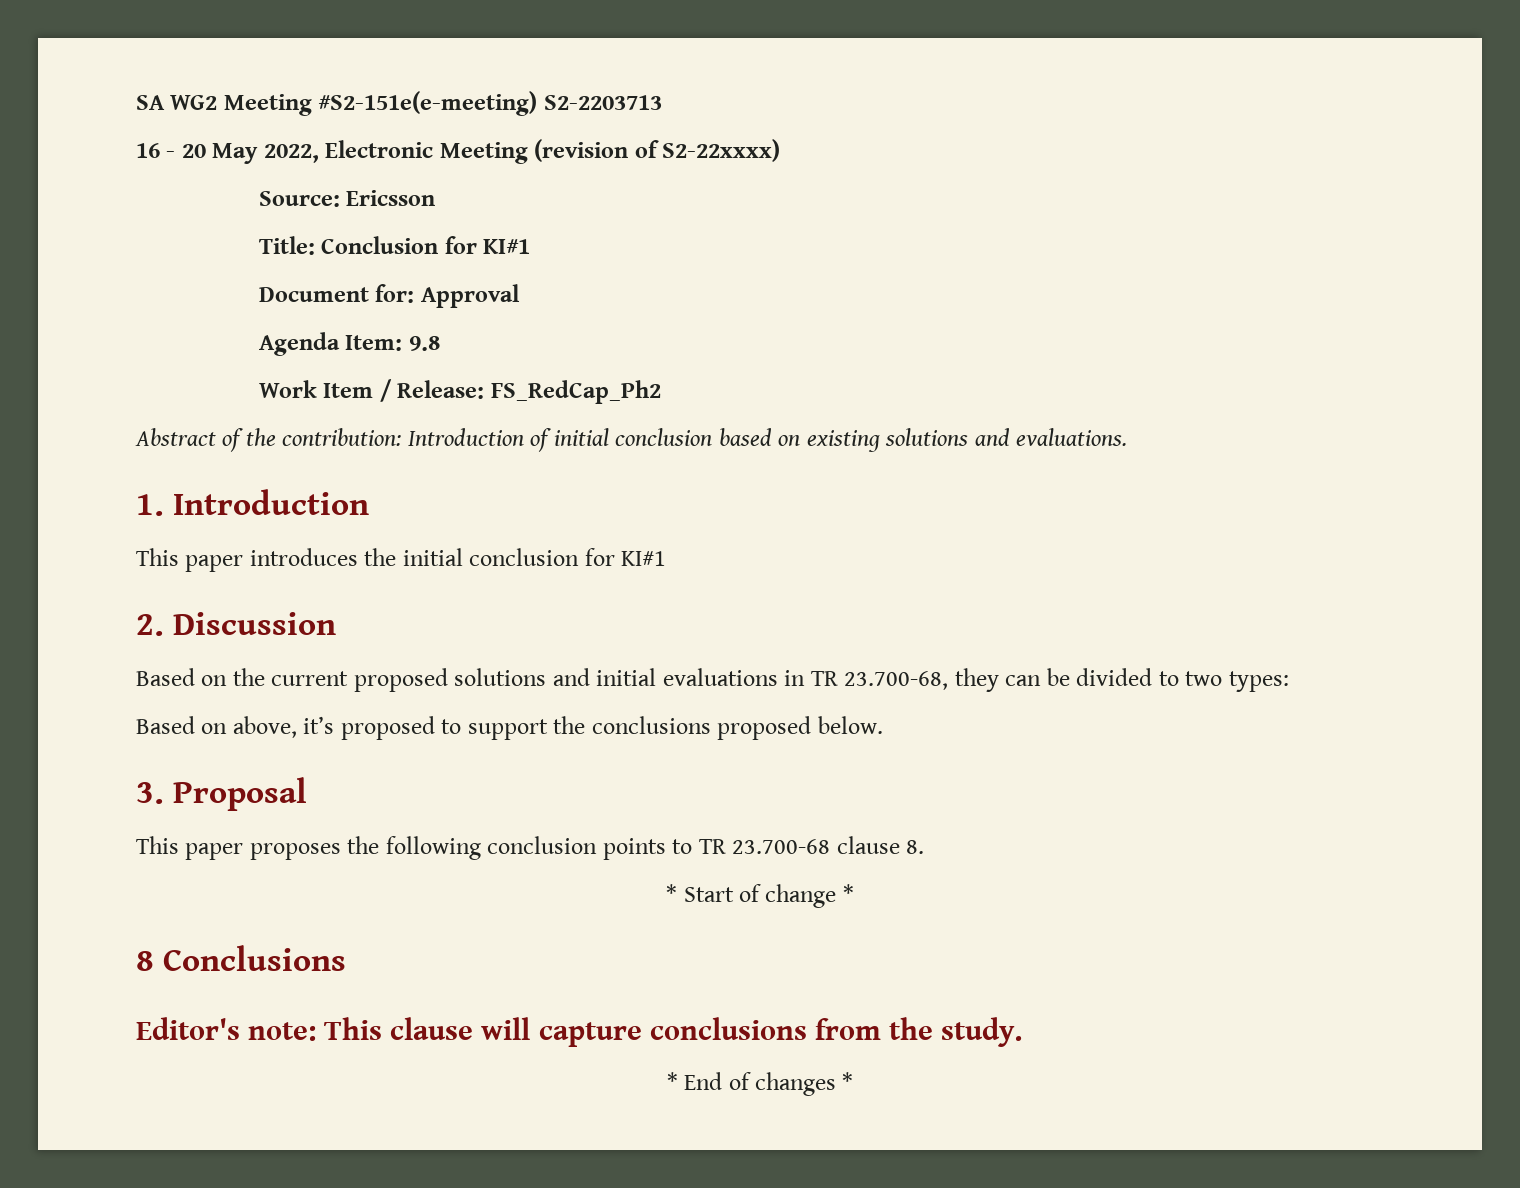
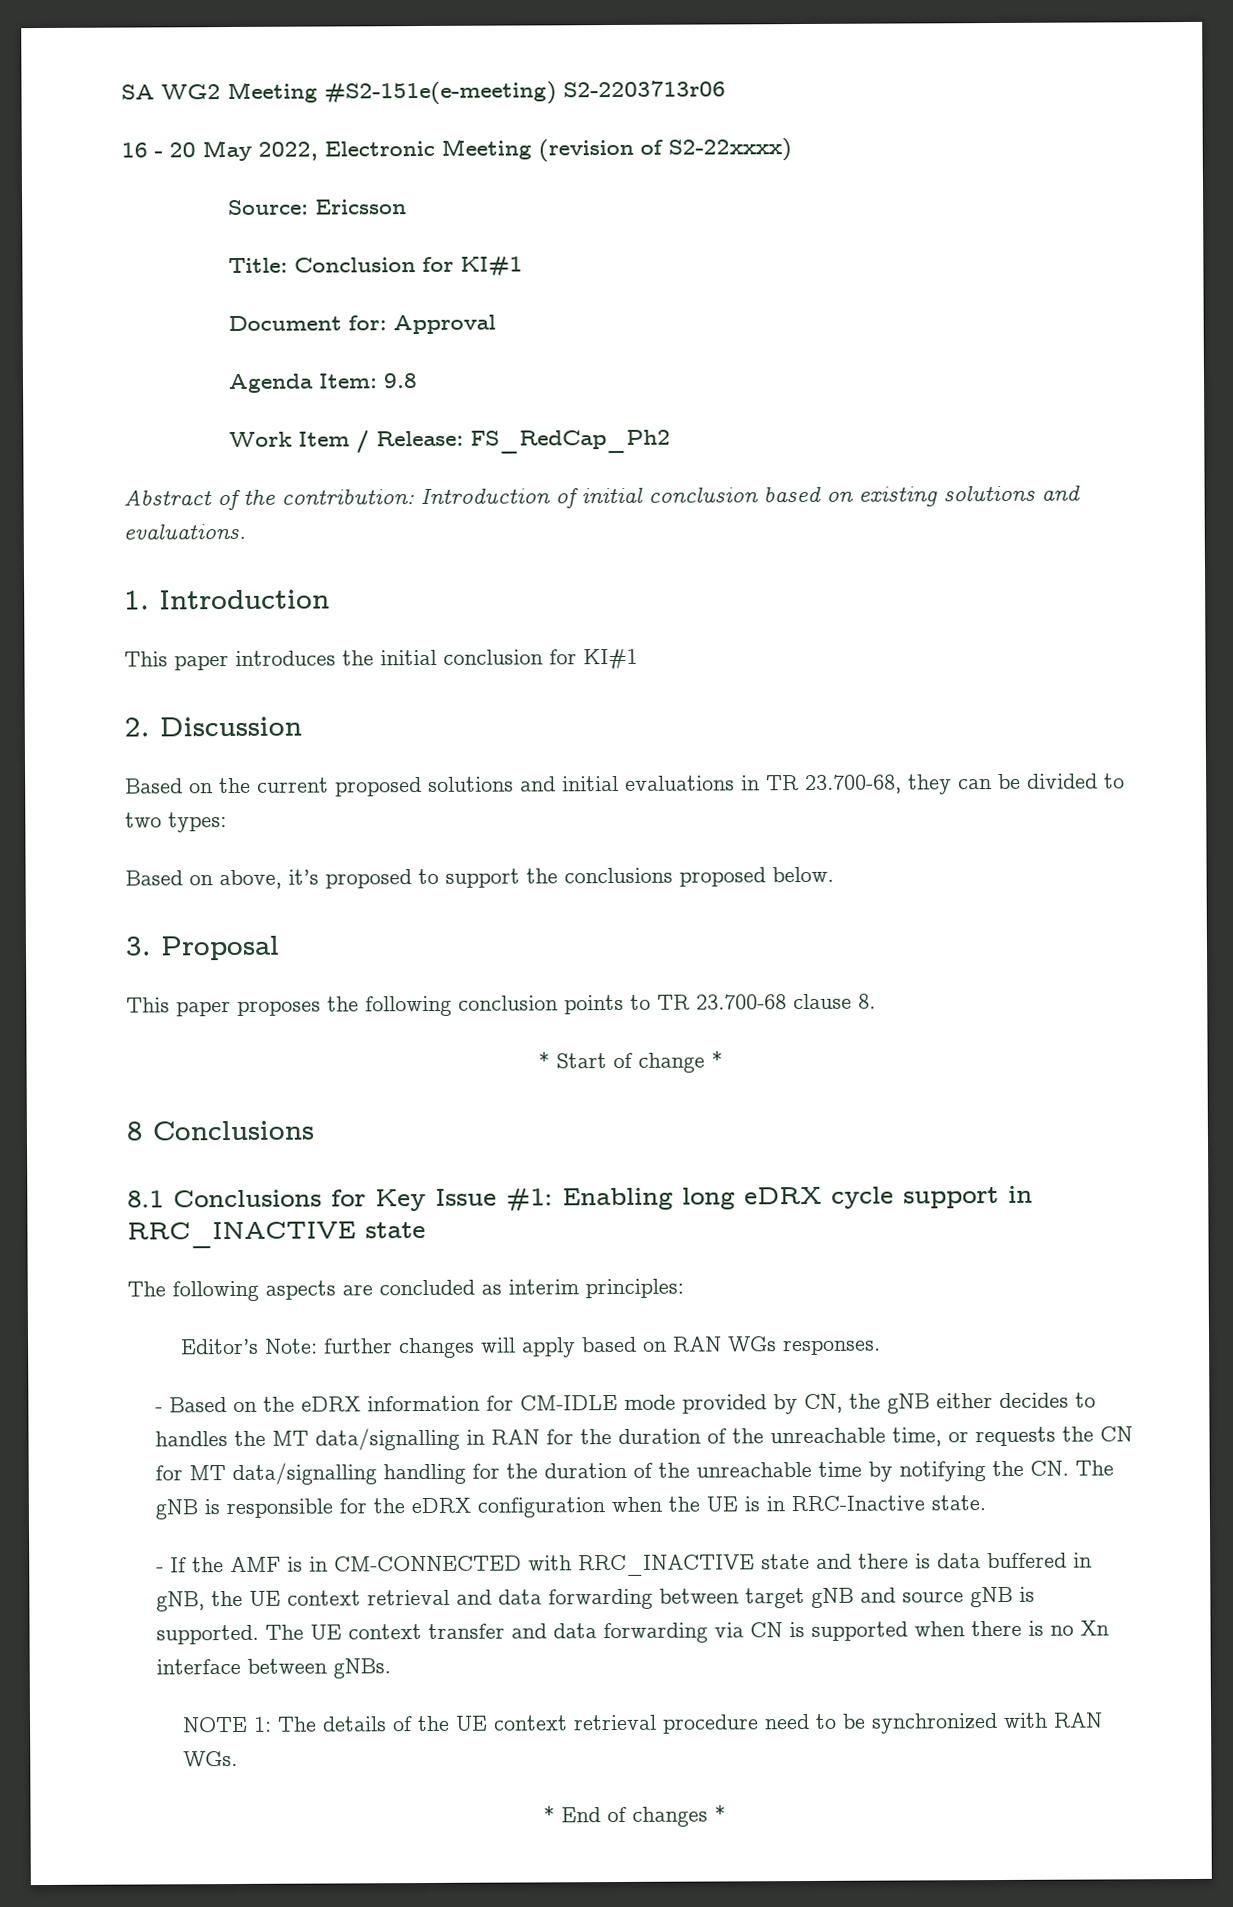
- SA WG2 Meeting #S2-151e(e-meeting) S2-2203713
+ SA WG2 Meeting #S2-151e(e-meeting) S2-2203713r06
- Editor's note: This clause will capture conclusions from the study.
+ 8.1 Conclusions for Key Issue #1: Enabling long eDRX cycle support in RRC_INACTIVE state
+ The following aspects are concluded as interim principles:
+ Editor’s Note: further changes will apply based on RAN WGs responses.
+ - Based on the eDRX information for CM-IDLE mode provided by CN, the gNB either decides to handles the MT data/signalling in RAN for the duration of the unreachable time, or requests the CN for MT data/signalling handling for the duration of the unreachable time by notifying the CN. The gNB is responsible for the eDRX configuration when the UE is in RRC-Inactive state.
+ - If the AMF is in CM-CONNECTED with RRC_INACTIVE state and there is data buffered in gNB, the UE context retrieval and data forwarding between target gNB and source gNB is supported. The UE context transfer and data forwarding via CN is supported when there is no Xn interface between gNBs.
+ NOTE 1: The details of the UE context retrieval procedure need to be synchronized with RAN WGs.

